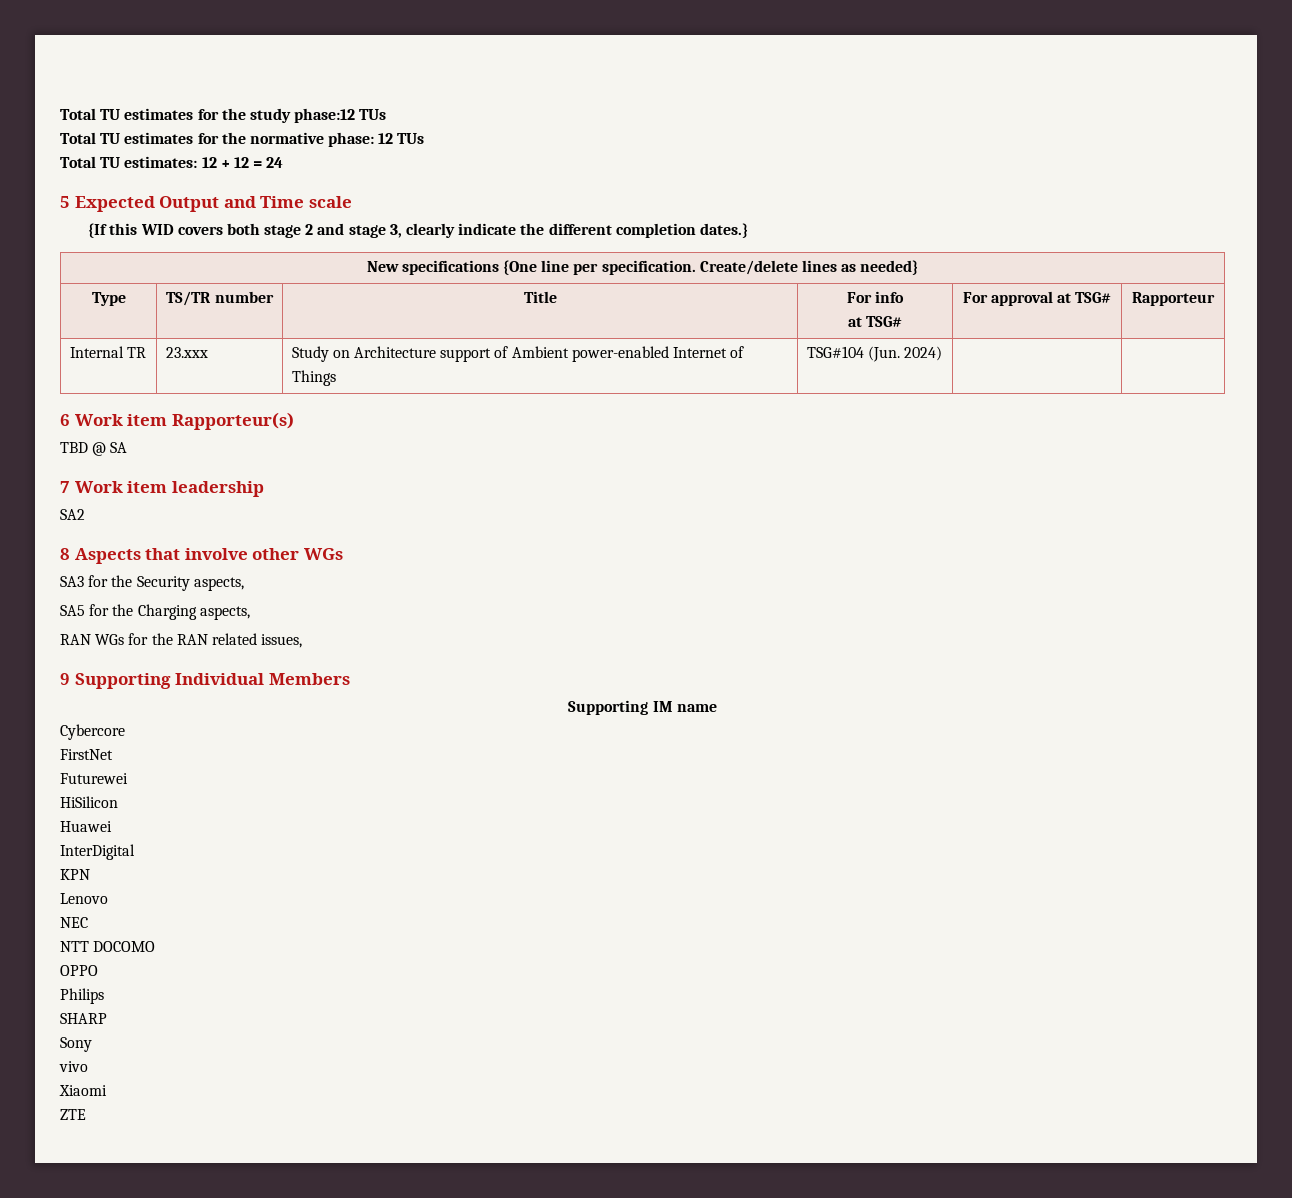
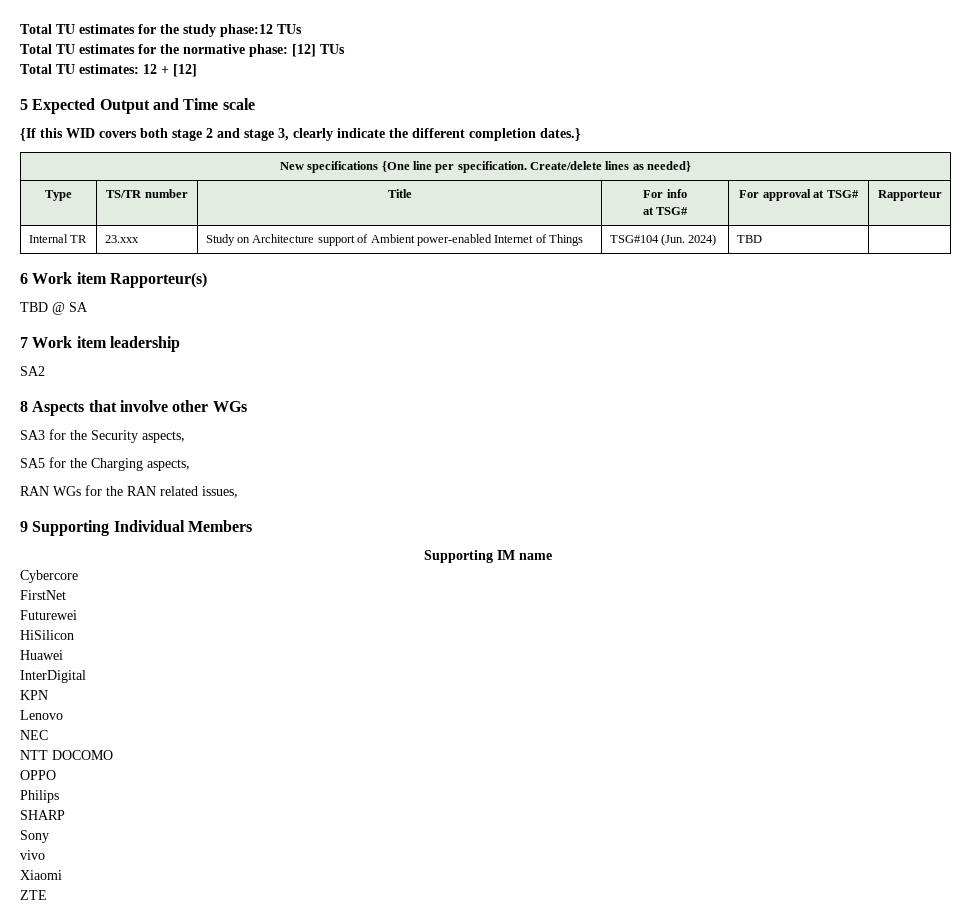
- Total TU estimates for the normative phase: 12 TUs
+ Total TU estimates for the normative phase: [12] TUs
- Total TU estimates: 12 + 12 = 24
+ Total TU estimates: 12 + [12]
- Internal TR | 23.xxx | Study on Architecture support of Ambient power-enabled Internet of Things | TSG#104 (Jun. 2024) | |
+ Internal TR | 23.xxx | Study on Architecture support of Ambient power-enabled Internet of Things | TSG#104 (Jun. 2024) | TBD |

